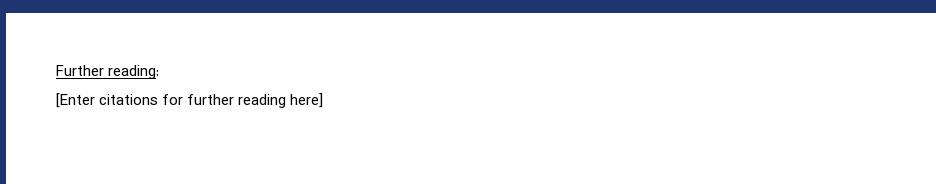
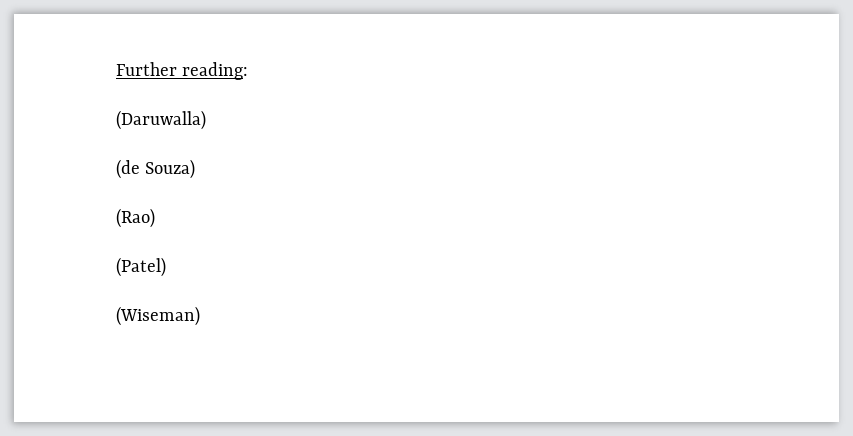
- [Enter citations for further reading here]
+ (Daruwalla)
+ (de Souza)
+ (Rao)
+ (Patel)
+ (Wiseman)

